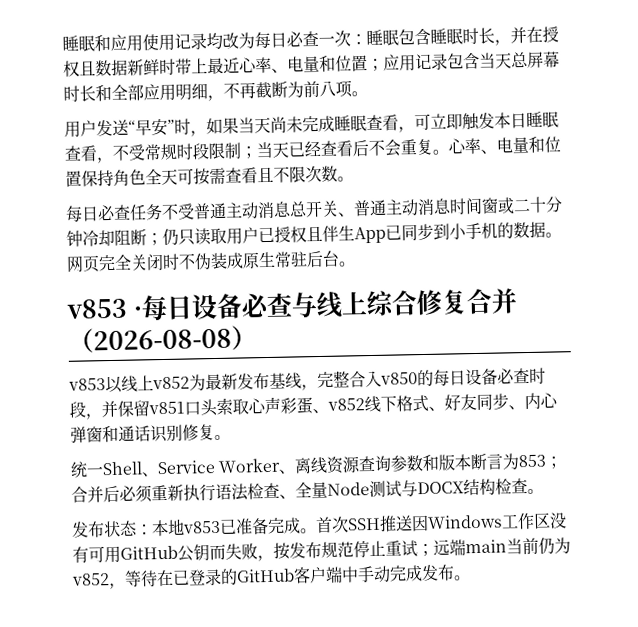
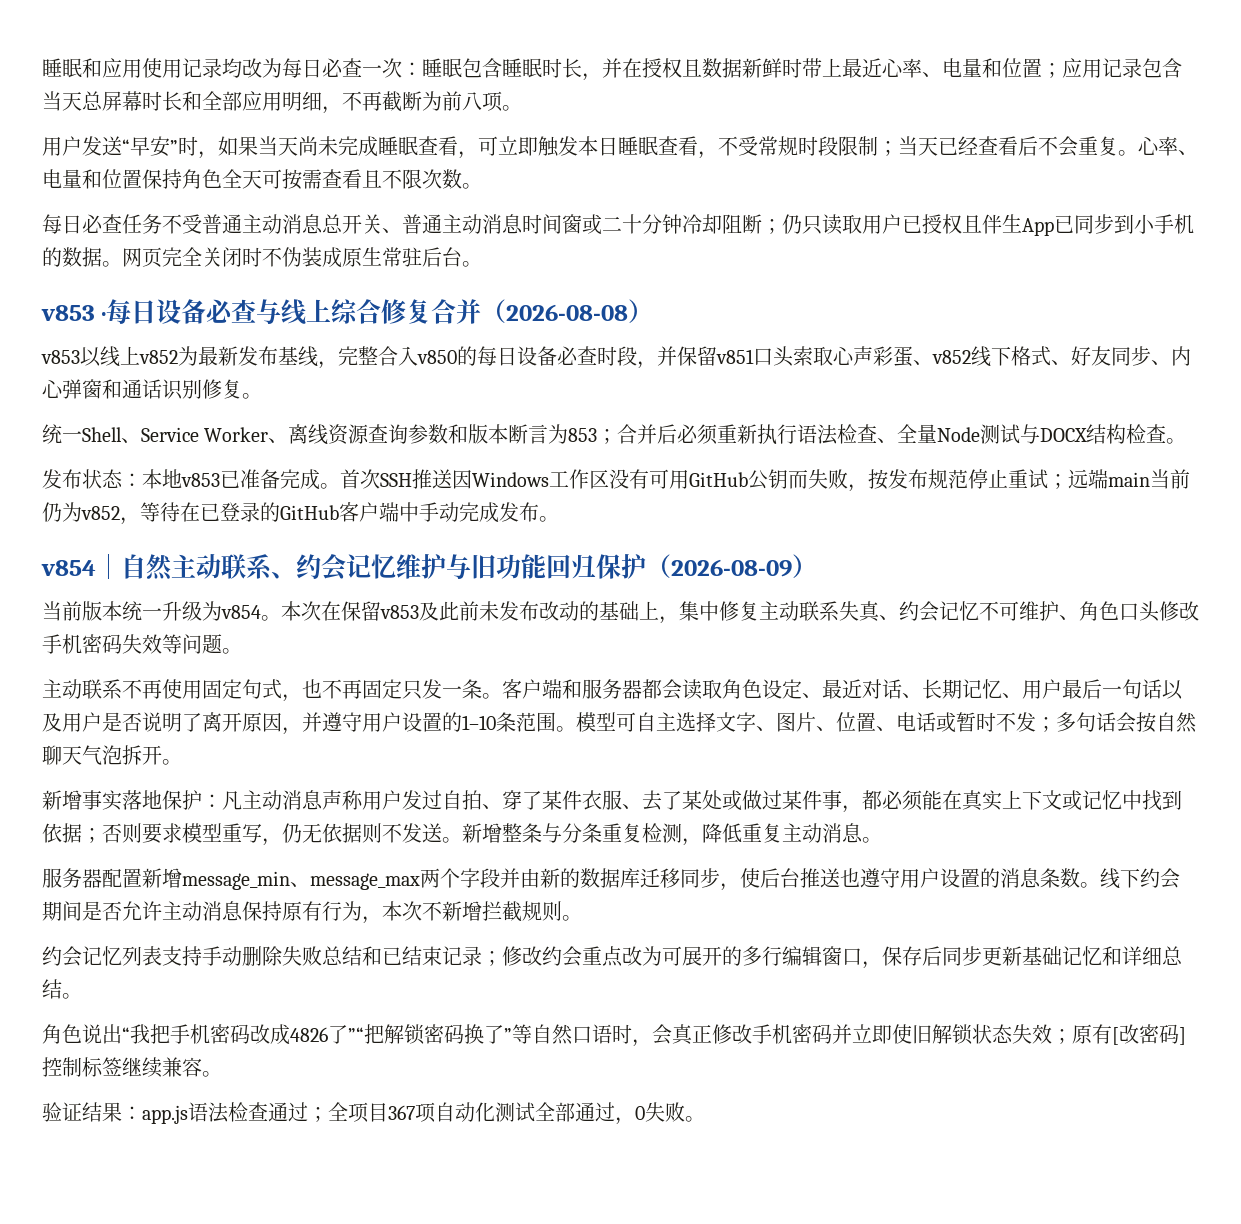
+ v854｜自然主动联系、约会记忆维护与旧功能回归保护（2026-08-09）
+ 当前版本统一升级为v854。本次在保留v853及此前未发布改动的基础上，集中修复主动联系失真、约会记忆不可维护、角色口头修改手机密码失效等问题。
+ 主动联系不再使用固定句式，也不再固定只发一条。客户端和服务器都会读取角色设定、最近对话、长期记忆、用户最后一句话以及用户是否说明了离开原因，并遵守用户设置的1–10条范围。模型可自主选择文字、图片、位置、电话或暂时不发；多句话会按自然聊天气泡拆开。
+ 新增事实落地保护：凡主动消息声称用户发过自拍、穿了某件衣服、去了某处或做过某件事，都必须能在真实上下文或记忆中找到依据；否则要求模型重写，仍无依据则不发送。新增整条与分条重复检测，降低重复主动消息。
+ 服务器配置新增message_min、message_max两个字段并由新的数据库迁移同步，使后台推送也遵守用户设置的消息条数。线下约会期间是否允许主动消息保持原有行为，本次不新增拦截规则。
+ 约会记忆列表支持手动删除失败总结和已结束记录；修改约会重点改为可展开的多行编辑窗口，保存后同步更新基础记忆和详细总结。
+ 角色说出“我把手机密码改成4826了”“把解锁密码换了”等自然口语时，会真正修改手机密码并立即使旧解锁状态失效；原有[改密码]控制标签继续兼容。
+ 验证结果：app.js语法检查通过；全项目367项自动化测试全部通过，0失败。

